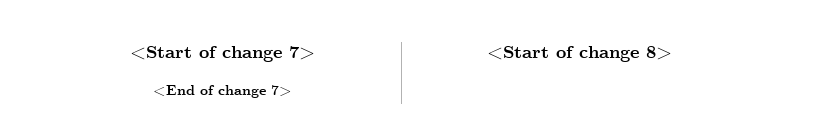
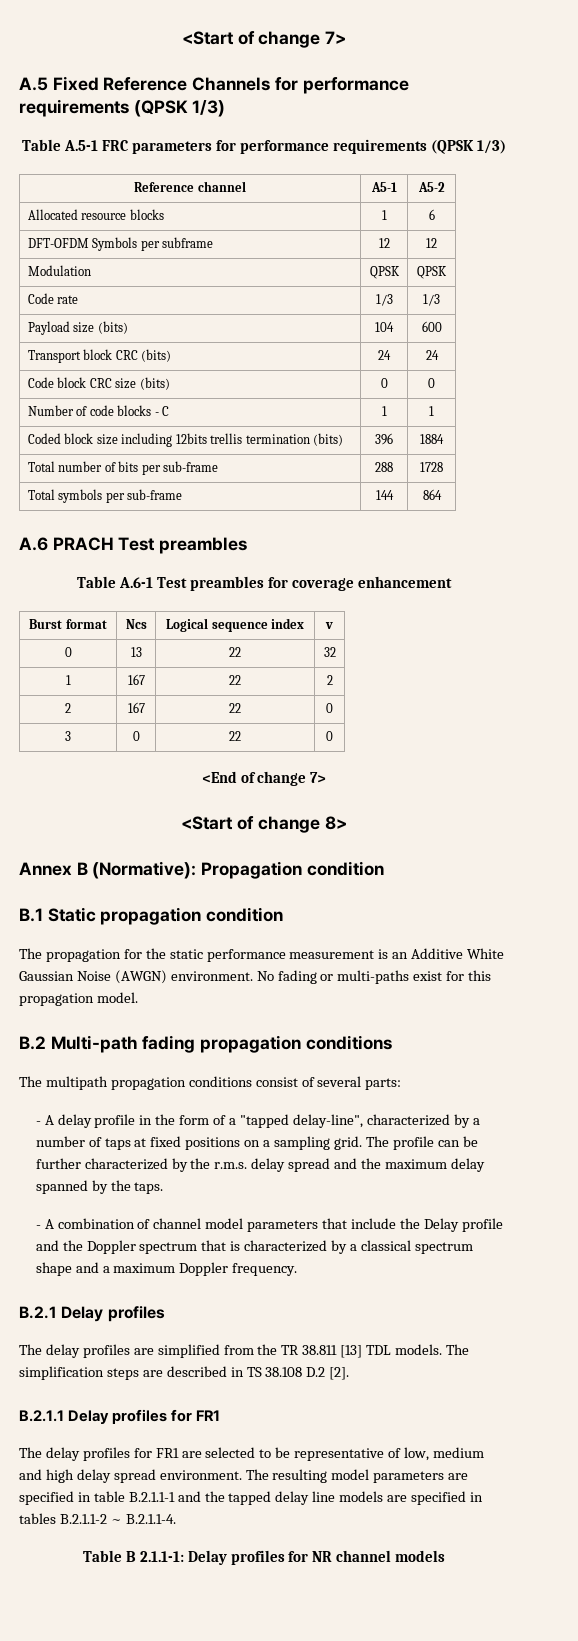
+ A.5 Fixed Reference Channels for performance requirements (QPSK 1/3)
+ Table A.5-1 FRC parameters for performance requirements (QPSK 1/3)
+ Reference channel | A5-1 | A5-2
+ Allocated resource blocks | 1 | 6
+ DFT-OFDM Symbols per subframe | 12 | 12
+ Modulation | QPSK | QPSK
+ Code rate | 1/3 | 1/3
+ Payload size (bits) | 104 | 600
+ Transport block CRC (bits) | 24 | 24
+ Code block CRC size (bits) | 0 | 0
+ Number of code blocks - C | 1 | 1
+ Coded block size including 12bits trellis termination (bits) | 396 | 1884
+ Total number of bits per sub-frame | 288 | 1728
+ Total symbols per sub-frame | 144 | 864
+ A.6 PRACH Test preambles
+ Table A.6-1 Test preambles for coverage enhancement
+ Burst format | Ncs | Logical sequence index | v
+ 0 | 13 | 22 | 32
+ 1 | 167 | 22 | 2
+ 2 | 167 | 22 | 0
+ 3 | 0 | 22 | 0
+ Annex B (Normative): Propagation condition
+ B.1 Static propagation condition
+ The propagation for the static performance measurement is an Additive White Gaussian Noise (AWGN) environment. No fading or multi-paths exist for this propagation model.
+ B.2 Multi-path fading propagation conditions
+ The multipath propagation conditions consist of several parts:
+ - A delay profile in the form of a "tapped delay-line", characterized by a number of taps at fixed positions on a sampling grid. The profile can be further characterized by the r.m.s. delay spread and the maximum delay spanned by the taps.
+ - A combination of channel model parameters that include the Delay profile and the Doppler spectrum that is characterized by a classical spectrum shape and a maximum Doppler frequency.
+ B.2.1 Delay profiles
+ The delay profiles are simplified from the TR 38.811 [13] TDL models. The simplification steps are described in TS 38.108 D.2 [2].
+ B.2.1.1 Delay profiles for FR1
+ The delay profiles for FR1 are selected to be representative of low, medium and high delay spread environment. The resulting model parameters are specified in table B.2.1.1-1 and the tapped delay line models are specified in tables B.2.1.1-2 ~ B.2.1.1-4.
+ Table B 2.1.1-1: Delay profiles for NR channel models

